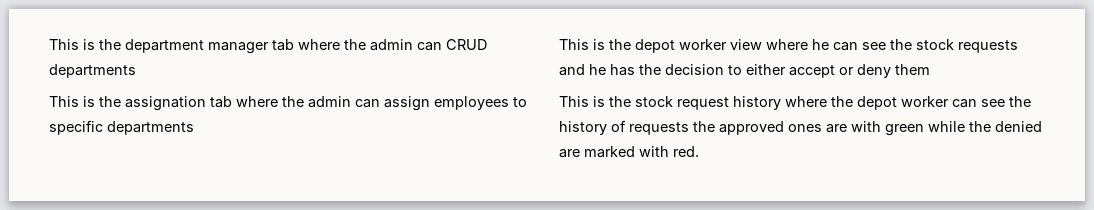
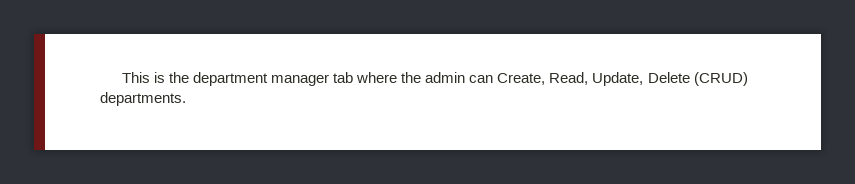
- This is the department manager tab where the admin can CRUD departments
- This is the assignation tab where the admin can assign employees to specific departments
- This is the depot worker view where he can see the stock requests and he has the decision to either accept or deny them
- This is the stock request history where the depot worker can see the history of requests the approved ones are with green while the denied are marked with red.
+ This is the department manager tab where the admin can Create, Read, Update, Delete (CRUD) departments.

